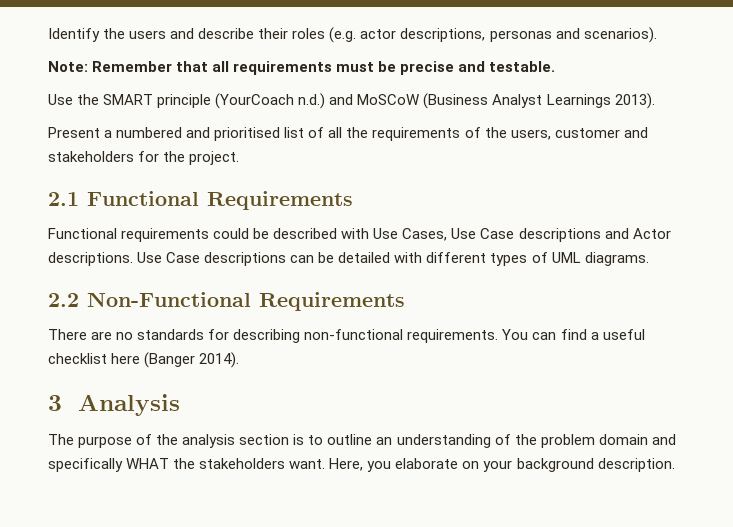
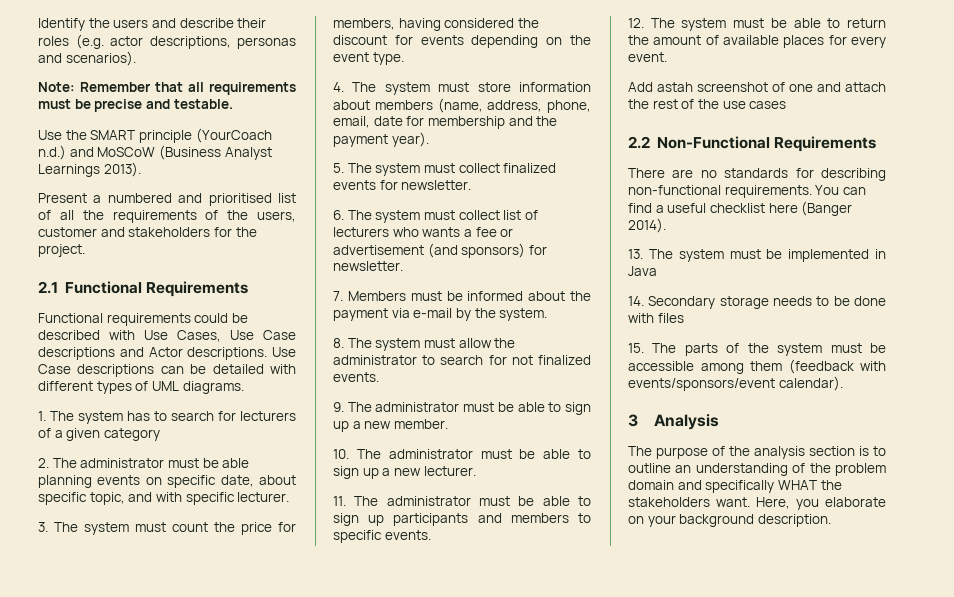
+ 1. The system has to search for lecturers of a given category
+ 2. The administrator must be able planning events on specific date, about specific topic, and with specific lecturer.
+ 3. The system must count the price for members, having considered the discount for events depending on the event type.
+ 4. The system must store information about members (name, address, phone, email, date for membership and the payment year).
+ 5. The system must collect finalized events for newsletter.
+ 6. The system must collect list of lecturers who wants a fee or advertisement (and sponsors) for newsletter.
+ 7. Members must be informed about the payment via e-mail by the system.
+ 8. The system must allow the administrator to search for not finalized events.
+ 9. The administrator must be able to sign up a new member.
+ 10. The administrator must be able to sign up a new lecturer.
+ 11. The administrator must be able to sign up participants and members to specific events.
+ 12. The system must be able to return the amount of available places for every event.
+ Add astah screenshot of one and attach the rest of the use cases
+ 13. The system must be implemented in Java
+ 14. Secondary storage needs to be done with files
+ 15. The parts of the system must be accessible among them (feedback with events/sponsors/event calendar).

